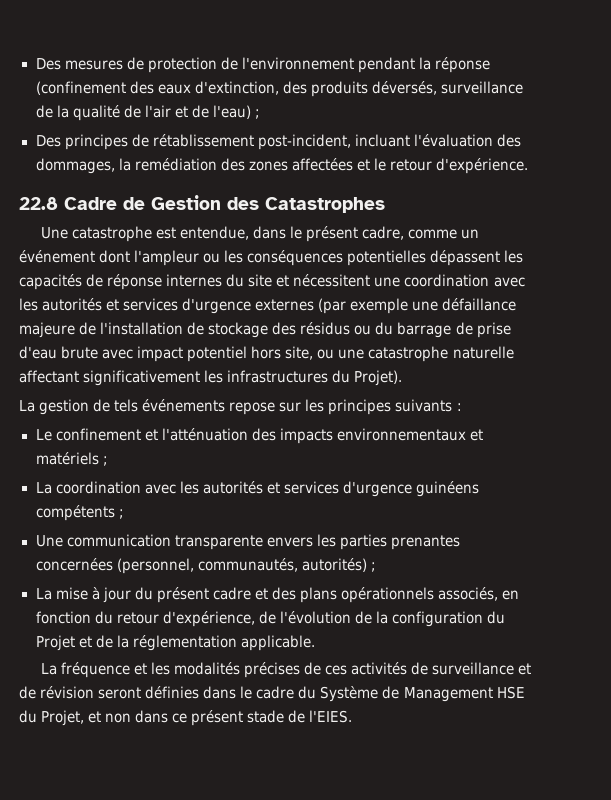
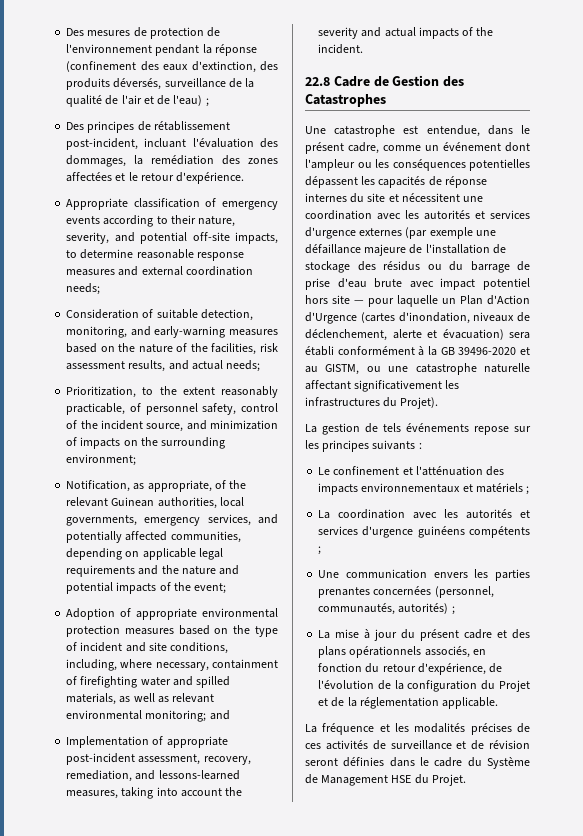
+ Appropriate classification of emergency events according to their nature, severity, and potential off-site impacts, to determine reasonable response measures and external coordination needs;
+ Consideration of suitable detection, monitoring, and early-warning measures based on the nature of the facilities, risk assessment results, and actual needs;
+ Prioritization, to the extent reasonably practicable, of personnel safety, control of the incident source, and minimization of impacts on the surrounding environment;
+ Notification, as appropriate, of the relevant Guinean authorities, local governments, emergency services, and potentially affected communities, depending on applicable legal requirements and the nature and potential impacts of the event;
+ Adoption of appropriate environmental protection measures based on the type of incident and site conditions, including, where necessary, containment of firefighting water and spilled materials, as well as relevant environmental monitoring; and
+ Implementation of appropriate post-incident assessment, recovery, remediation, and lessons-learned measures, taking into account the severity and actual impacts of the incident.
- Une catastrophe est entendue, dans le présent cadre, comme un événement dont l'ampleur ou les conséquences potentielles dépassent les capacités de réponse internes du site et nécessitent une coordination avec les autorités et services d'urgence externes (par exemple une défaillance majeure de l'installation de stockage des résidus ou du barrage de prise d'eau brute avec impact potentiel hors site, ou une catastrophe naturelle affectant significativement les infrastructures du Projet).
+ Une catastrophe est entendue, dans le présent cadre, comme un événement dont l'ampleur ou les conséquences potentielles dépassent les capacités de réponse internes du site et nécessitent une coordination avec les autorités et services d'urgence externes (par exemple une défaillance majeure de l'installation de stockage des résidus ou du barrage de prise d'eau brute avec impact potentiel hors site — pour laquelle un Plan d'Action d'Urgence (cartes d'inondation, niveaux de déclenchement, alerte et évacuation) sera établi conformément à la GB 39496-2020 et au GISTM, ou une catastrophe naturelle affectant significativement les infrastructures du Projet).
- Une communication transparente envers les parties prenantes concernées (personnel, communautés, autorités) ;
+ Une communication envers les parties prenantes concernées (personnel, communautés, autorités) ;
- La fréquence et les modalités précises de ces activités de surveillance et de révision seront définies dans le cadre du Système de Management HSE du Projet, et non dans ce présent stade de l'EIES.
+ La fréquence et les modalités précises de ces activités de surveillance et de révision seront définies dans le cadre du Système de Management HSE du Projet.

